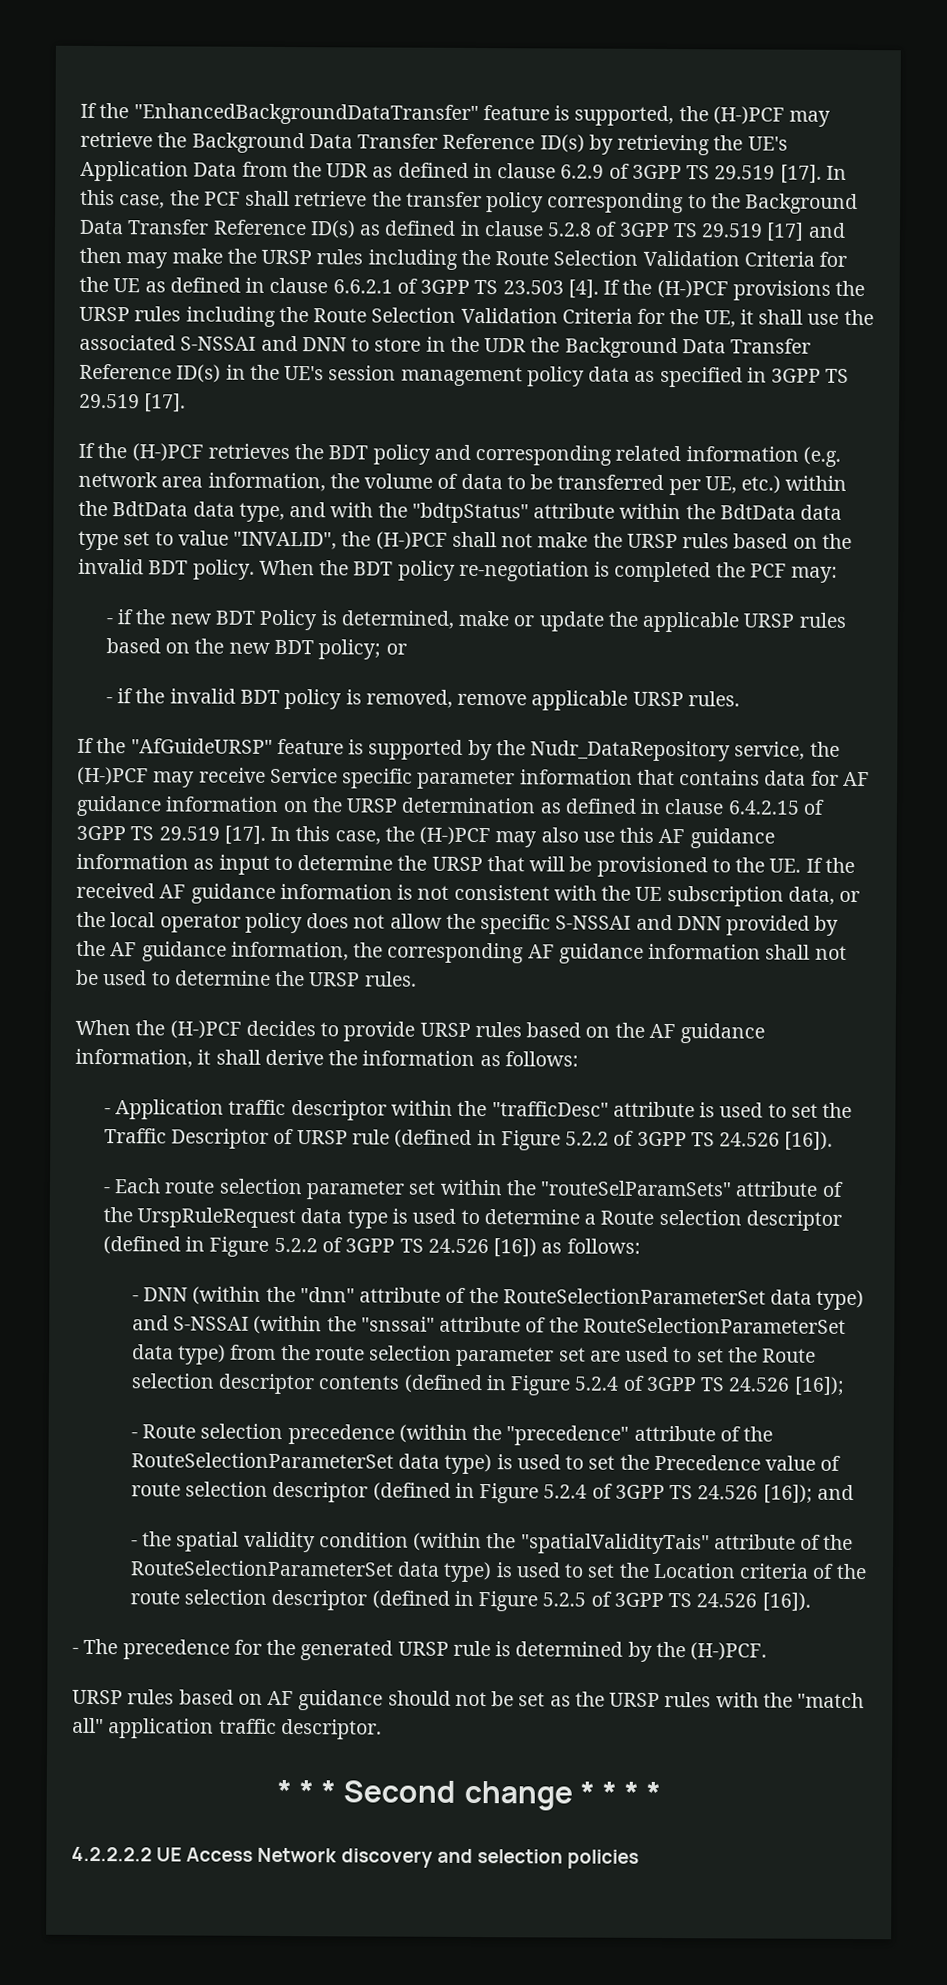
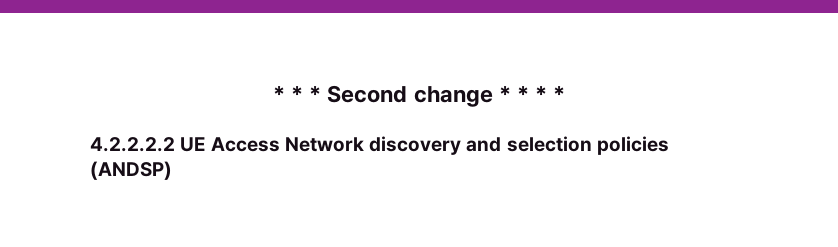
- If the "EnhancedBackgroundDataTransfer" feature is supported, the (H-)PCF may retrieve the Background Data Transfer Reference ID(s) by retrieving the UE's Application Data from the UDR as defined in clause 6.2.9 of 3GPP TS 29.519 [17]. In this case, the PCF shall retrieve the transfer policy corresponding to the Background Data Transfer Reference ID(s) as defined in clause 5.2.8 of 3GPP TS 29.519 [17] and then may make the URSP rules including the Route Selection Validation Criteria for the UE as defined in clause 6.6.2.1 of 3GPP TS 23.503 [4]. If the (H-)PCF provisions the URSP rules including the Route Selection Validation Criteria for the UE, it shall use the associated S-NSSAI and DNN to store in the UDR the Background Data Transfer Reference ID(s) in the UE's session management policy data as specified in 3GPP TS 29.519 [17].
- If the (H-)PCF retrieves the BDT policy and corresponding related information (e.g. network area information, the volume of data to be transferred per UE, etc.) within the BdtData data type, and with the "bdtpStatus" attribute within the BdtData data type set to value "INVALID", the (H-)PCF shall not make the URSP rules based on the invalid BDT policy. When the BDT policy re-negotiation is completed the PCF may:
- - if the new BDT Policy is determined, make or update the applicable URSP rules based on the new BDT policy; or
- - if the invalid BDT policy is removed, remove applicable URSP rules.
- If the "AfGuideURSP" feature is supported by the Nudr_DataRepository service, the (H-)PCF may receive Service specific parameter information that contains data for AF guidance information on the URSP determination as defined in clause 6.4.2.15 of 3GPP TS 29.519 [17]. In this case, the (H-)PCF may also use this AF guidance information as input to determine the URSP that will be provisioned to the UE. If the received AF guidance information is not consistent with the UE subscription data, or the local operator policy does not allow the specific S-NSSAI and DNN provided by the AF guidance information, the corresponding AF guidance information shall not be used to determine the URSP rules.
- When the (H-)PCF decides to provide URSP rules based on the AF guidance information, it shall derive the information as follows:
- - Application traffic descriptor within the "trafficDesc" attribute is used to set the Traffic Descriptor of URSP rule (defined in Figure 5.2.2 of 3GPP TS 24.526 [16]).
- - Each route selection parameter set within the "routeSelParamSets" attribute of the UrspRuleRequest data type is used to determine a Route selection descriptor (defined in Figure 5.2.2 of 3GPP TS 24.526 [16]) as follows:
- - DNN (within the "dnn" attribute of the RouteSelectionParameterSet data type) and S-NSSAI (within the "snssai" attribute of the RouteSelectionParameterSet data type) from the route selection parameter set are used to set the Route selection descriptor contents (defined in Figure 5.2.4 of 3GPP TS 24.526 [16]);
- - Route selection precedence (within the "precedence" attribute of the RouteSelectionParameterSet data type) is used to set the Precedence value of route selection descriptor (defined in Figure 5.2.4 of 3GPP TS 24.526 [16]); and
- - the spatial validity condition (within the "spatialValidityTais" attribute of the RouteSelectionParameterSet data type) is used to set the Location criteria of the route selection descriptor (defined in Figure 5.2.5 of 3GPP TS 24.526 [16]).
- - The precedence for the generated URSP rule is determined by the (H-)PCF.
- URSP rules based on AF guidance should not be set as the URSP rules with the "match all" application traffic descriptor.
- 4.2.2.2.2 UE Access Network discovery and selection policies
+ 4.2.2.2.2 UE Access Network discovery and selection policies (ANDSP)

